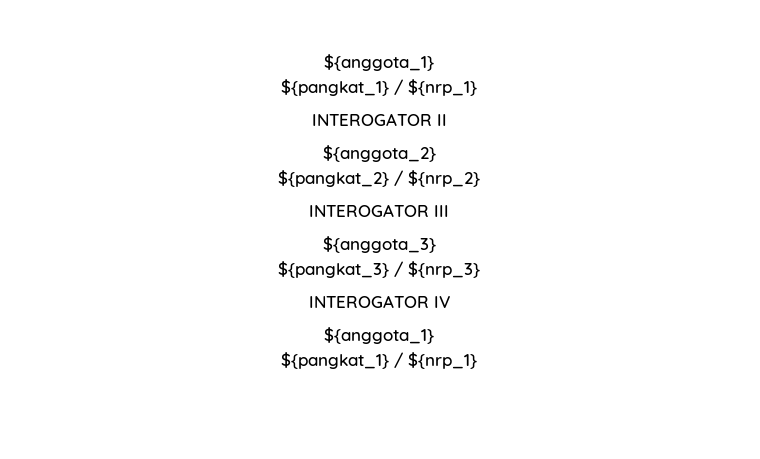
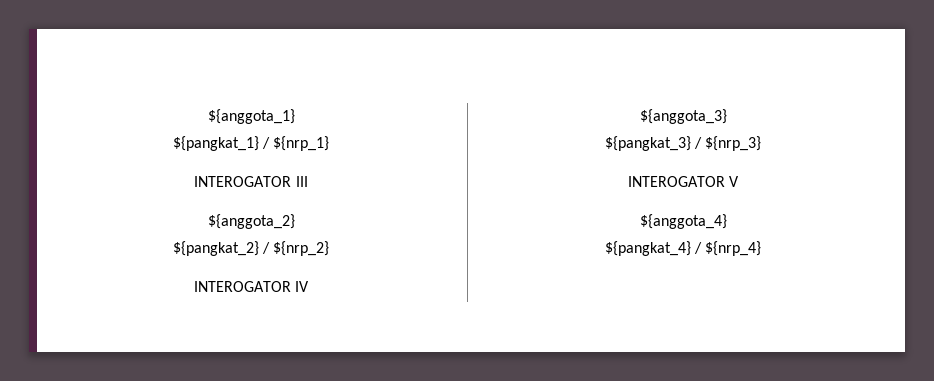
- INTEROGATOR II
+ INTEROGATOR III
- INTEROGATOR III
+ INTEROGATOR IV
- INTEROGATOR IV
- ${anggota_1}
- ${pangkat_1} / ${nrp_1}
+ INTEROGATOR V
+ ${anggota_4}
+ ${pangkat_4} / ${nrp_4}

